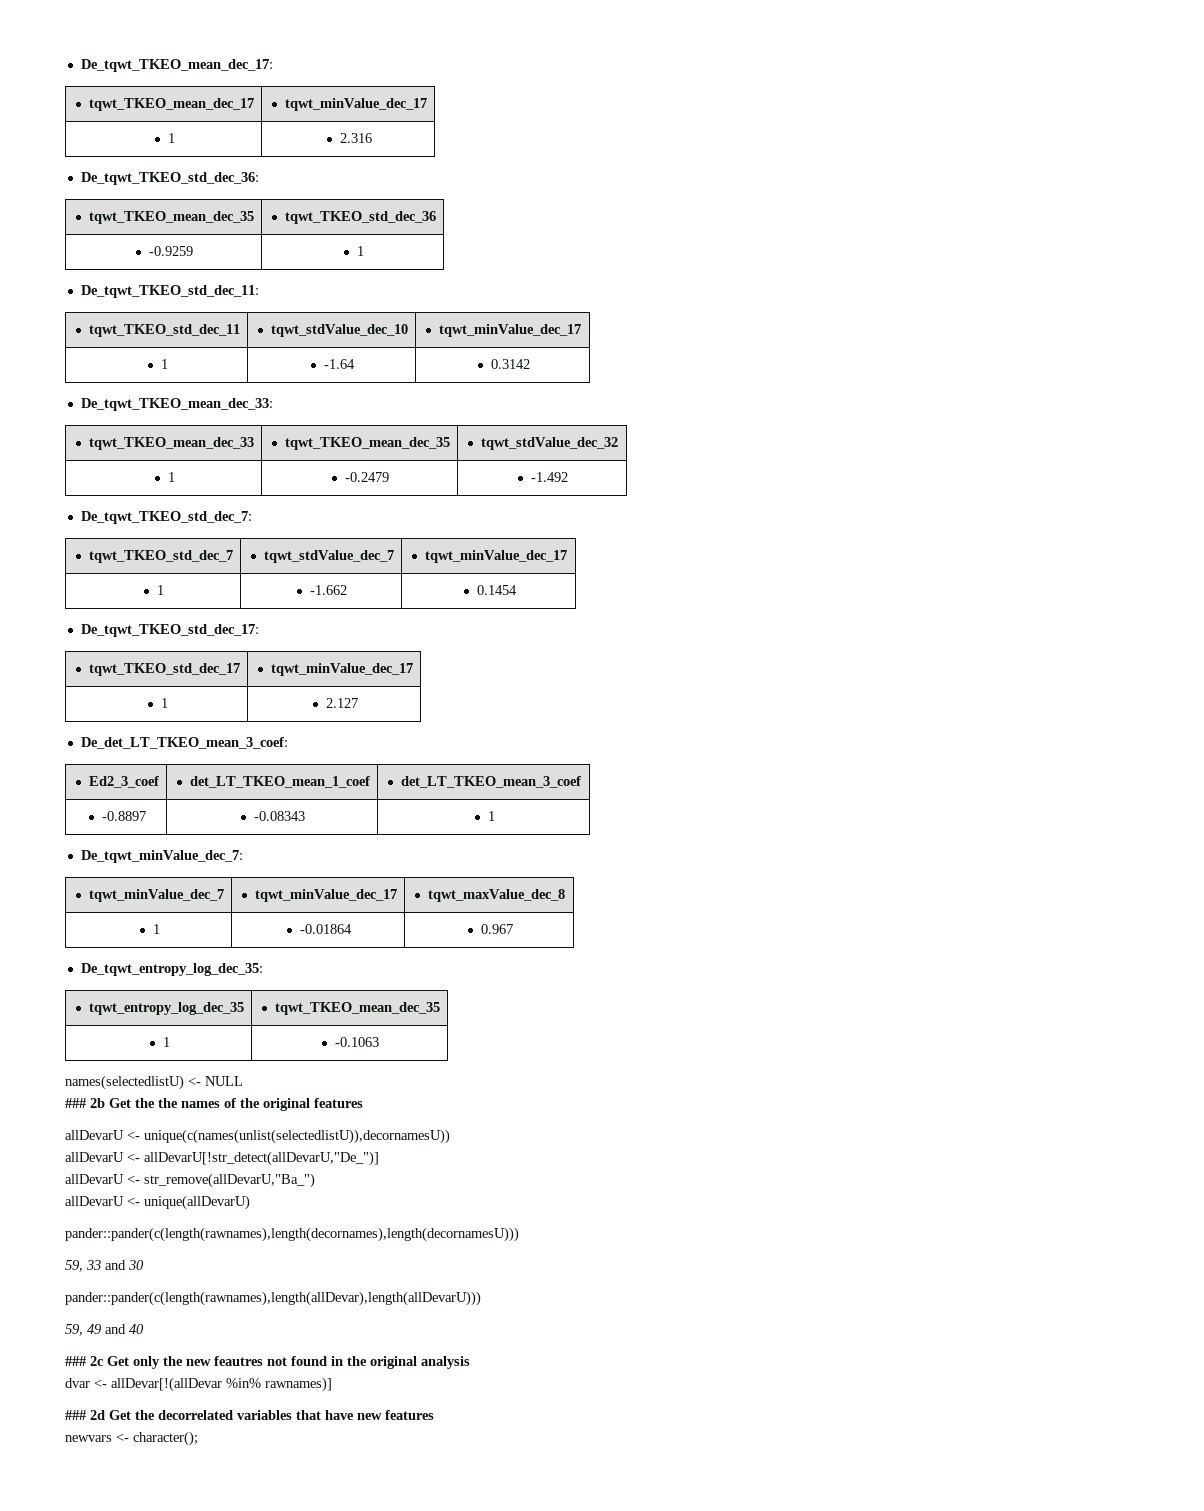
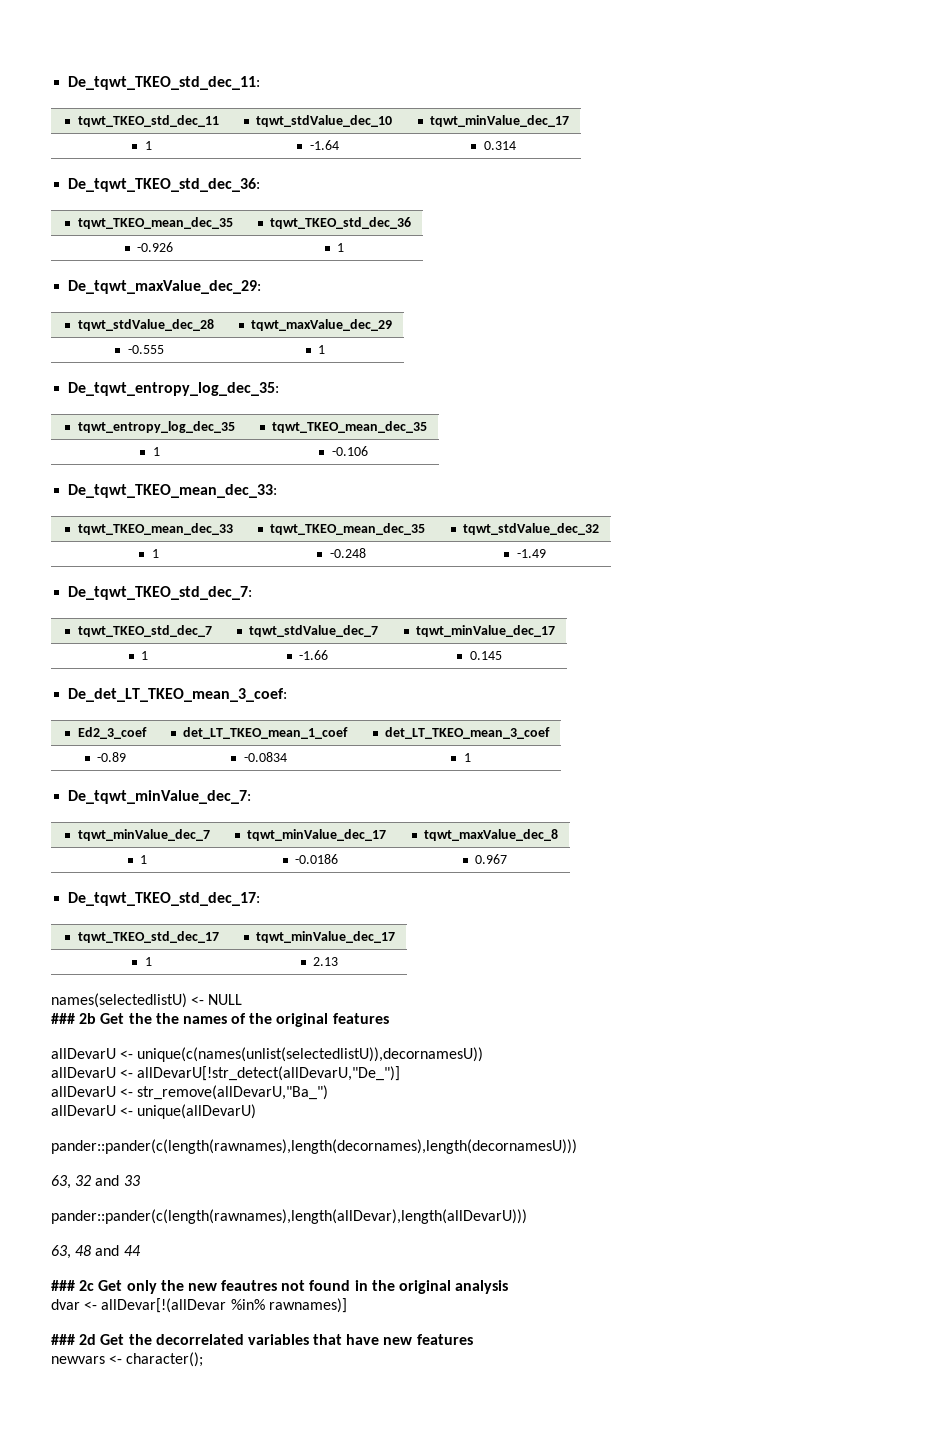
- De_tqwt_TKEO_mean_dec_17:
- tqwt_TKEO_mean_dec_17 | tqwt_minValue_dec_17
- 1 | 2.316
- De_tqwt_TKEO_std_dec_36:
- tqwt_TKEO_mean_dec_35 | tqwt_TKEO_std_dec_36
- -0.9259 | 1
- 1 | -1.64 | 0.3142
+ 1 | -1.64 | 0.314
+ De_tqwt_TKEO_std_dec_36:
+ tqwt_TKEO_mean_dec_35 | tqwt_TKEO_std_dec_36
+ -0.926 | 1
+ De_tqwt_maxValue_dec_29:
+ tqwt_stdValue_dec_28 | tqwt_maxValue_dec_29
+ -0.555 | 1
+ De_tqwt_entropy_log_dec_35:
+ tqwt_entropy_log_dec_35 | tqwt_TKEO_mean_dec_35
+ 1 | -0.106
- 1 | -0.2479 | -1.492
+ 1 | -0.248 | -1.49
- 1 | -1.662 | 0.1454
- De_tqwt_TKEO_std_dec_17:
- tqwt_TKEO_std_dec_17 | tqwt_minValue_dec_17
- 1 | 2.127
+ 1 | -1.66 | 0.145
- -0.8897 | -0.08343 | 1
+ -0.89 | -0.0834 | 1
- 1 | -0.01864 | 0.967
+ 1 | -0.0186 | 0.967
- De_tqwt_entropy_log_dec_35:
- tqwt_entropy_log_dec_35 | tqwt_TKEO_mean_dec_35
- 1 | -0.1063
+ De_tqwt_TKEO_std_dec_17:
+ tqwt_TKEO_std_dec_17 | tqwt_minValue_dec_17
+ 1 | 2.13
- 59, 33 and 30
+ 63, 32 and 33
- 59, 49 and 40
+ 63, 48 and 44

